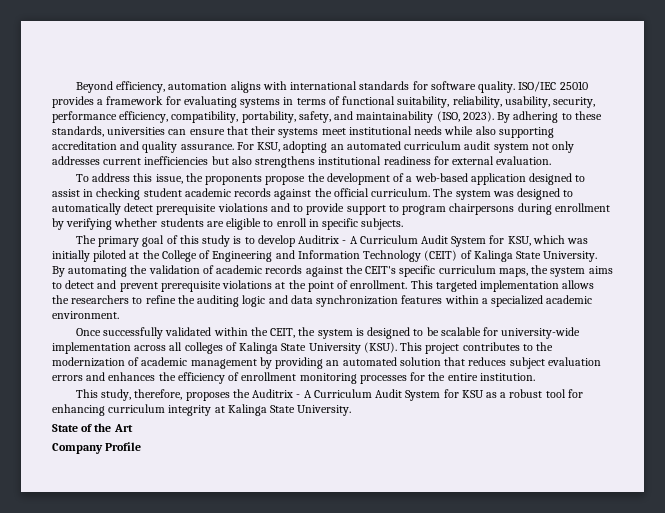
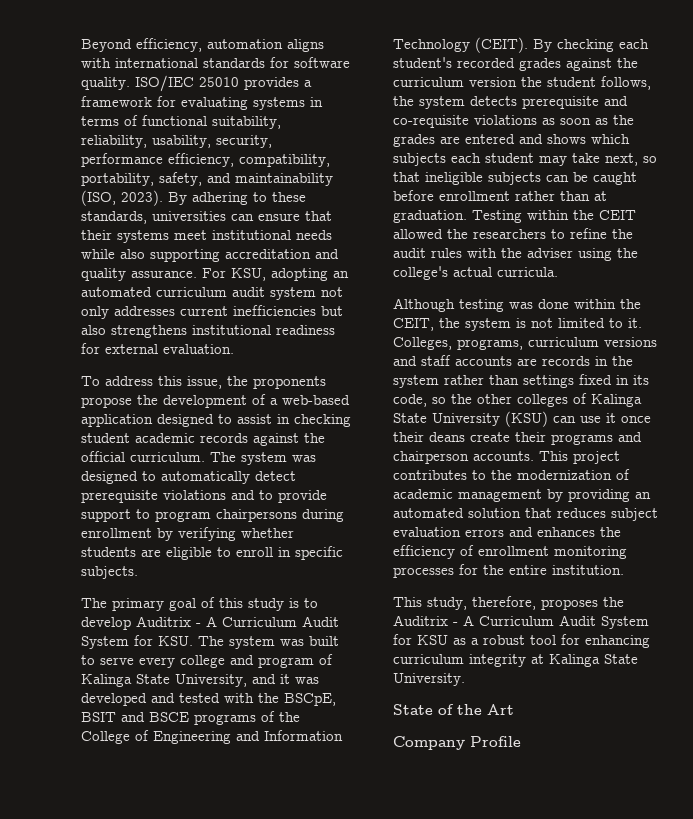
- The primary goal of this study is to develop Auditrix - A Curriculum Audit System for KSU, which was initially piloted at the College of Engineering and Information Technology (CEIT) of Kalinga State University. By automating the validation of academic records against the CEIT's specific curriculum maps, the system aims to detect and prevent prerequisite violations at the point of enrollment. This targeted implementation allows the researchers to refine the auditing logic and data synchronization features within a specialized academic environment.
- Once successfully validated within the CEIT, the system is designed to be scalable for university-wide implementation across all colleges of Kalinga State University (KSU).
+ The primary goal of this study is to develop Auditrix - A Curriculum Audit System for KSU. The system was built to serve every college and program of Kalinga State University, and it was developed and tested with the BSCpE, BSIT and BSCE programs of the College of Engineering and Information Technology (CEIT). By checking each student's recorded grades against the curriculum version the student follows, the system detects prerequisite and co-requisite violations as soon as the grades are entered and shows which subjects each student may take next, so that ineligible subjects can be caught before enrollment rather than at graduation. Testing within the CEIT allowed the researchers to refine the audit rules with the adviser using the college's actual curricula.
+ Although testing was done within the CEIT, the system is not limited to it. Colleges, programs, curriculum versions and staff accounts are records in the system rather than settings fixed in its code, so the other colleges of Kalinga State University (KSU) can use it once their deans create their programs and chairperson accounts.

